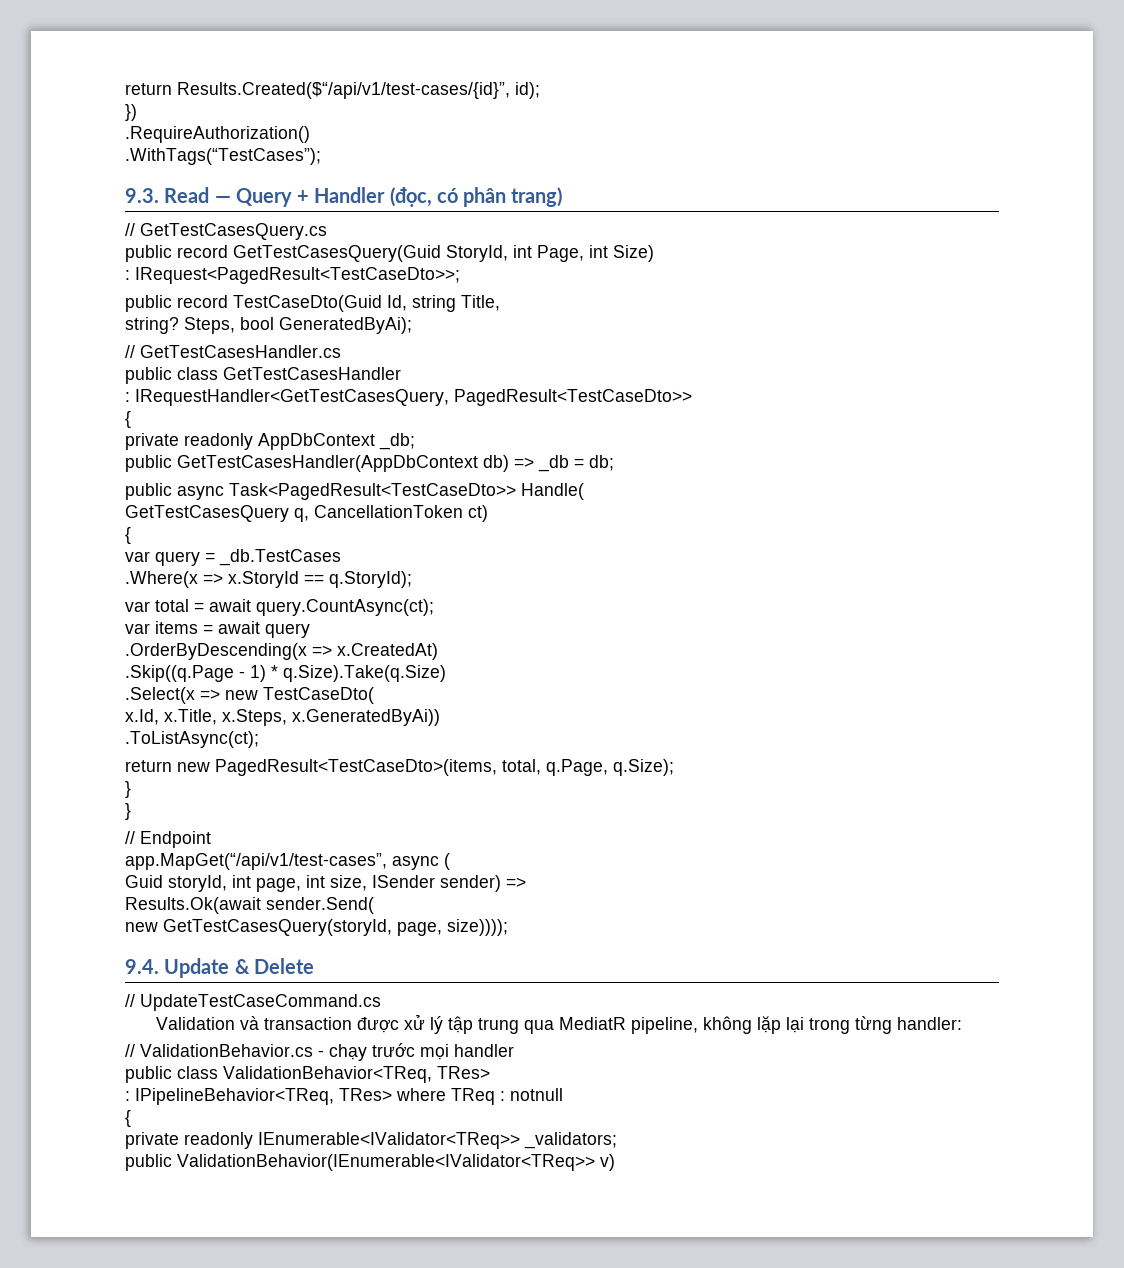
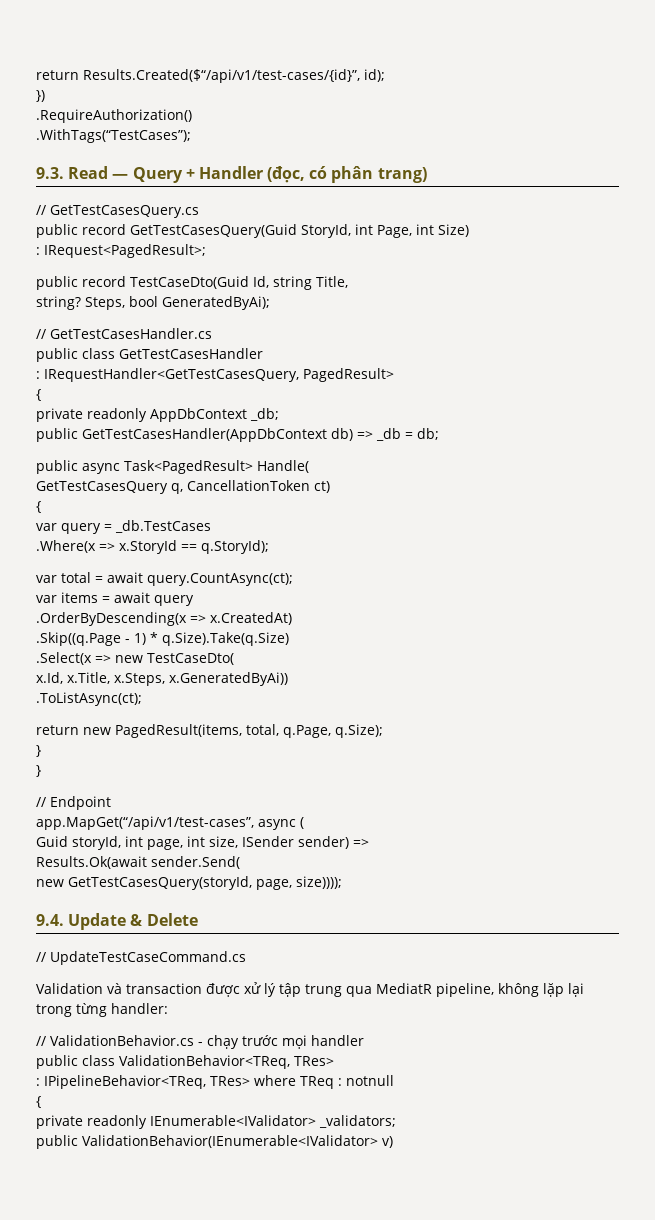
- : IRequest<PagedResult<TestCaseDto>>;
+ : IRequest<PagedResult>;
- : IRequestHandler<GetTestCasesQuery, PagedResult<TestCaseDto>>
+ : IRequestHandler<GetTestCasesQuery, PagedResult>
- public async Task<PagedResult<TestCaseDto>> Handle(
+ public async Task<PagedResult> Handle(
- return new PagedResult<TestCaseDto>(items, total, q.Page, q.Size);
+ return new PagedResult(items, total, q.Page, q.Size);
- private readonly IEnumerable<IValidator<TReq>> _validators;
+ private readonly IEnumerable<IValidator> _validators;
- public ValidationBehavior(IEnumerable<IValidator<TReq>> v)
+ public ValidationBehavior(IEnumerable<IValidator> v)

